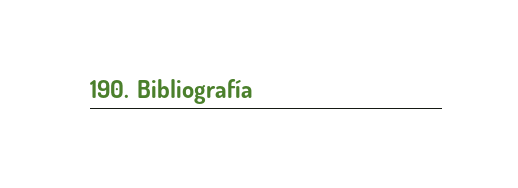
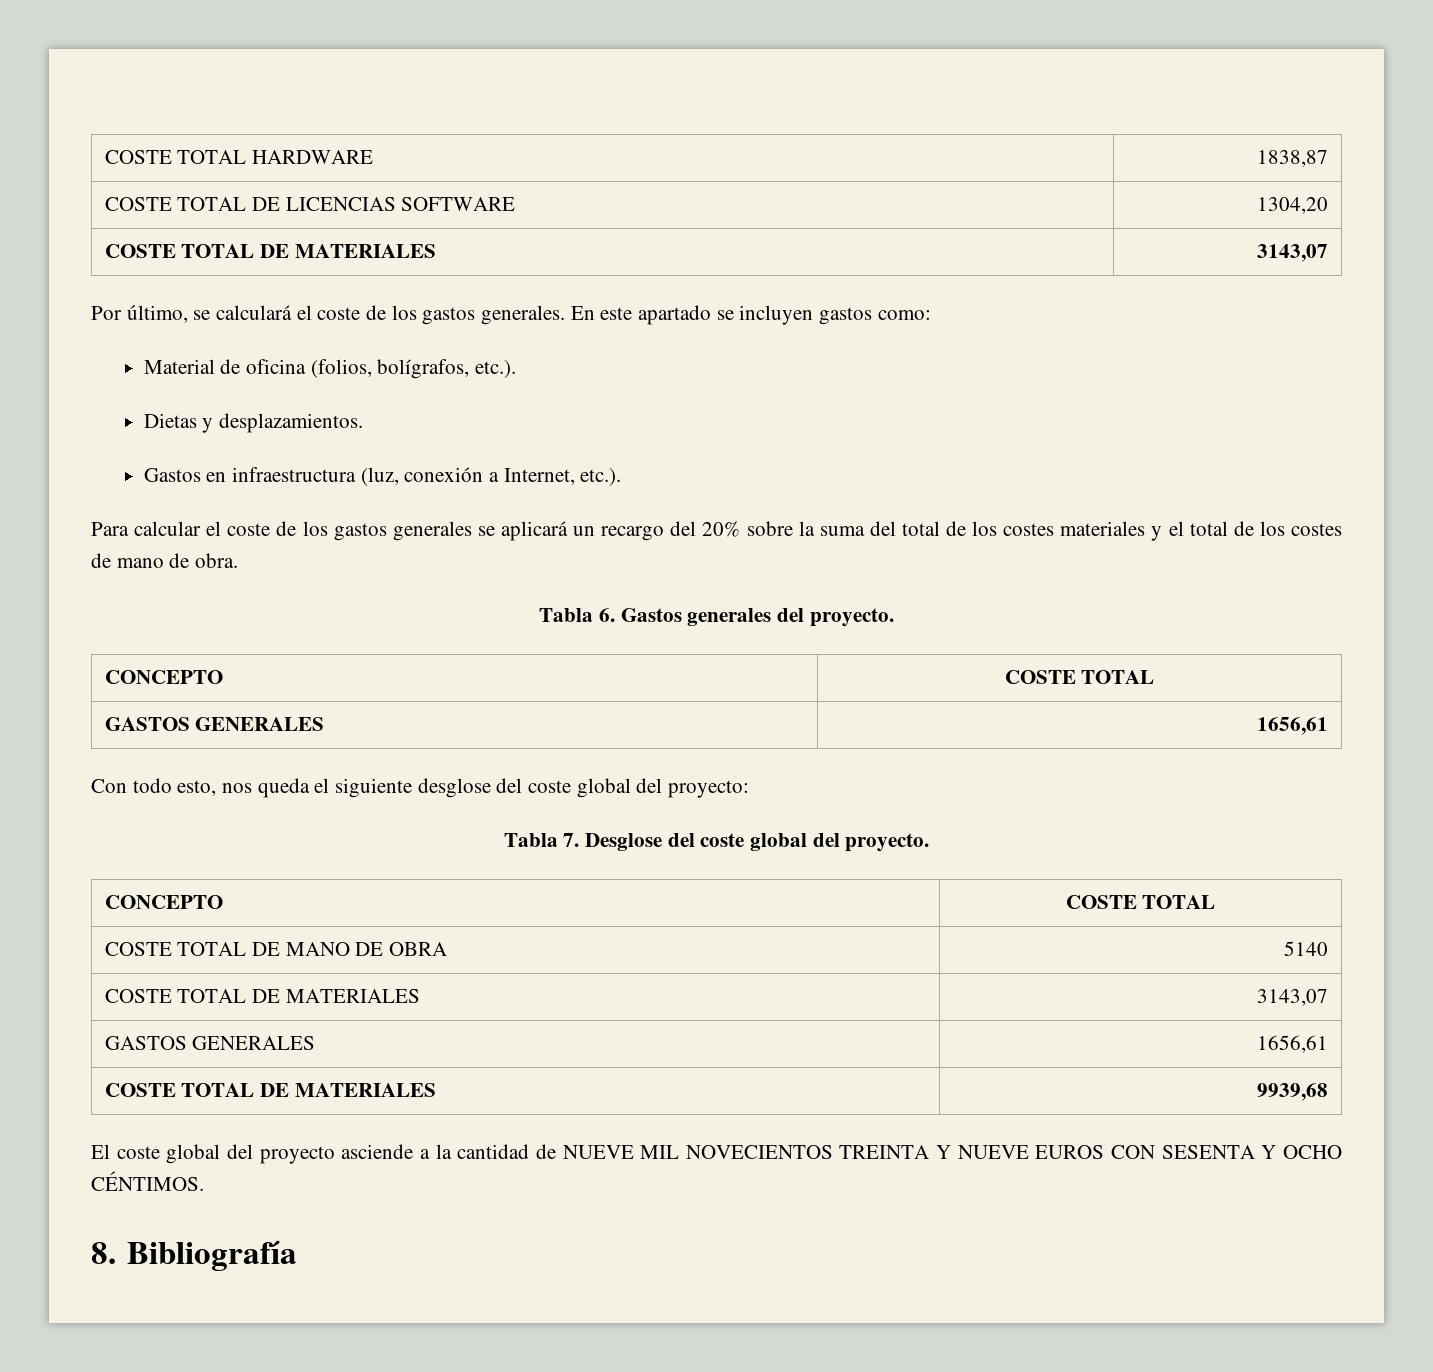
- 190. Bibliografía
+ COSTE TOTAL HARDWARE | 1838,87
+ COSTE TOTAL DE LICENCIAS SOFTWARE | 1304,20
+ COSTE TOTAL DE MATERIALES | 3143,07
+ Por último, se calculará el coste de los gastos generales. En este apartado se incluyen gastos como:
+ Material de oficina (folios, bolígrafos, etc.).
+ Dietas y desplazamientos.
+ Gastos en infraestructura (luz, conexión a Internet, etc.).
+ Para calcular el coste de los gastos generales se aplicará un recargo del 20% sobre la suma del total de los costes materiales y el total de los costes de mano de obra.
+ Tabla 6. Gastos generales del proyecto.
+ CONCEPTO | COSTE TOTAL
+ GASTOS GENERALES | 1656,61
+ Con todo esto, nos queda el siguiente desglose del coste global del proyecto:
+ Tabla 7. Desglose del coste global del proyecto.
+ CONCEPTO | COSTE TOTAL
+ COSTE TOTAL DE MANO DE OBRA | 5140
+ COSTE TOTAL DE MATERIALES | 3143,07
+ GASTOS GENERALES | 1656,61
+ COSTE TOTAL DE MATERIALES | 9939,68
+ El coste global del proyecto asciende a la cantidad de NUEVE MIL NOVECIENTOS TREINTA Y NUEVE EUROS CON SESENTA Y OCHO CÉNTIMOS.
+ 8. Bibliografía

